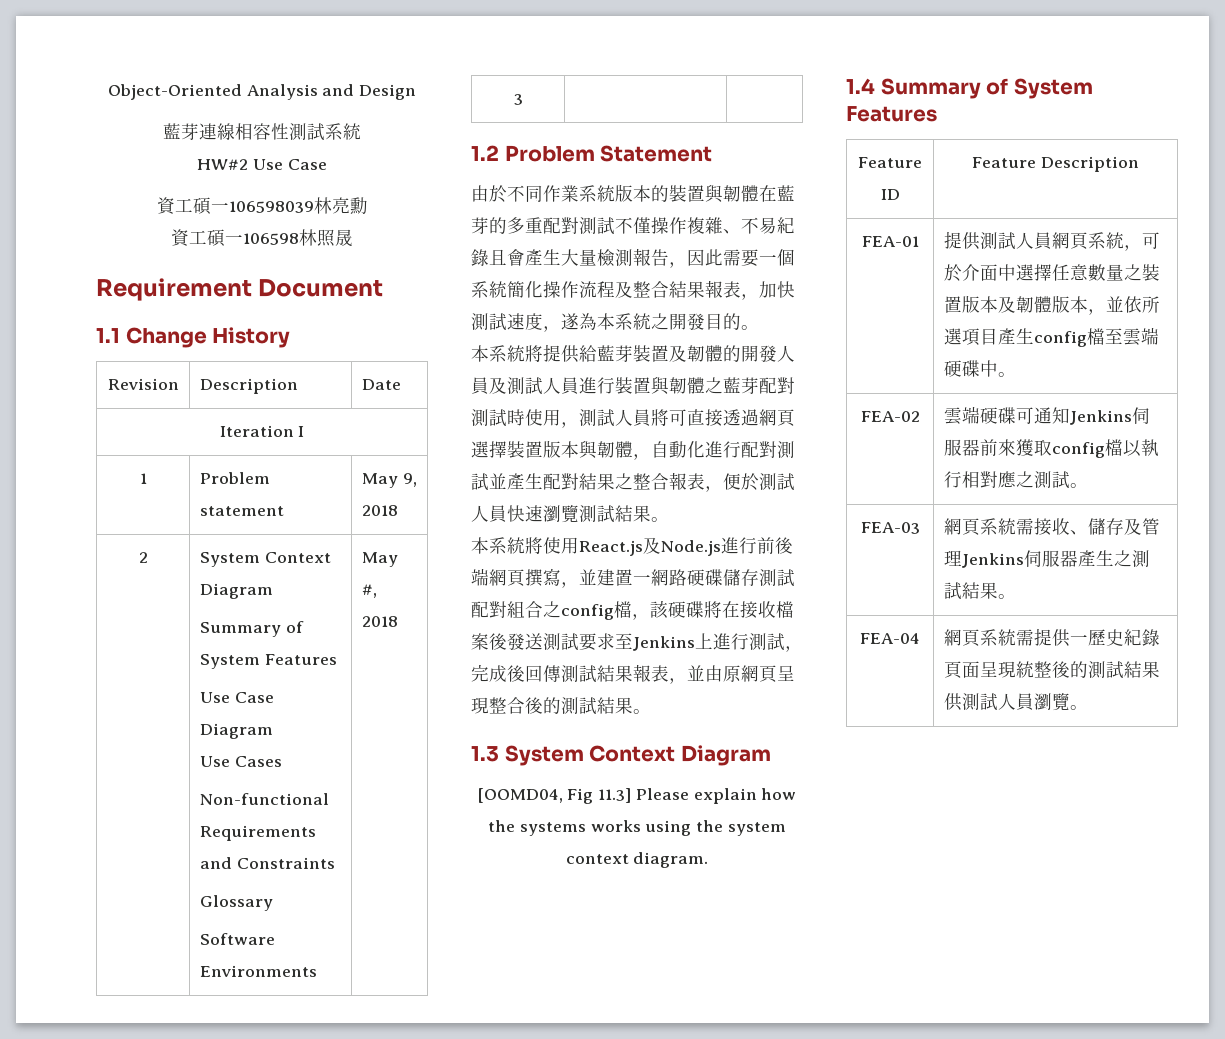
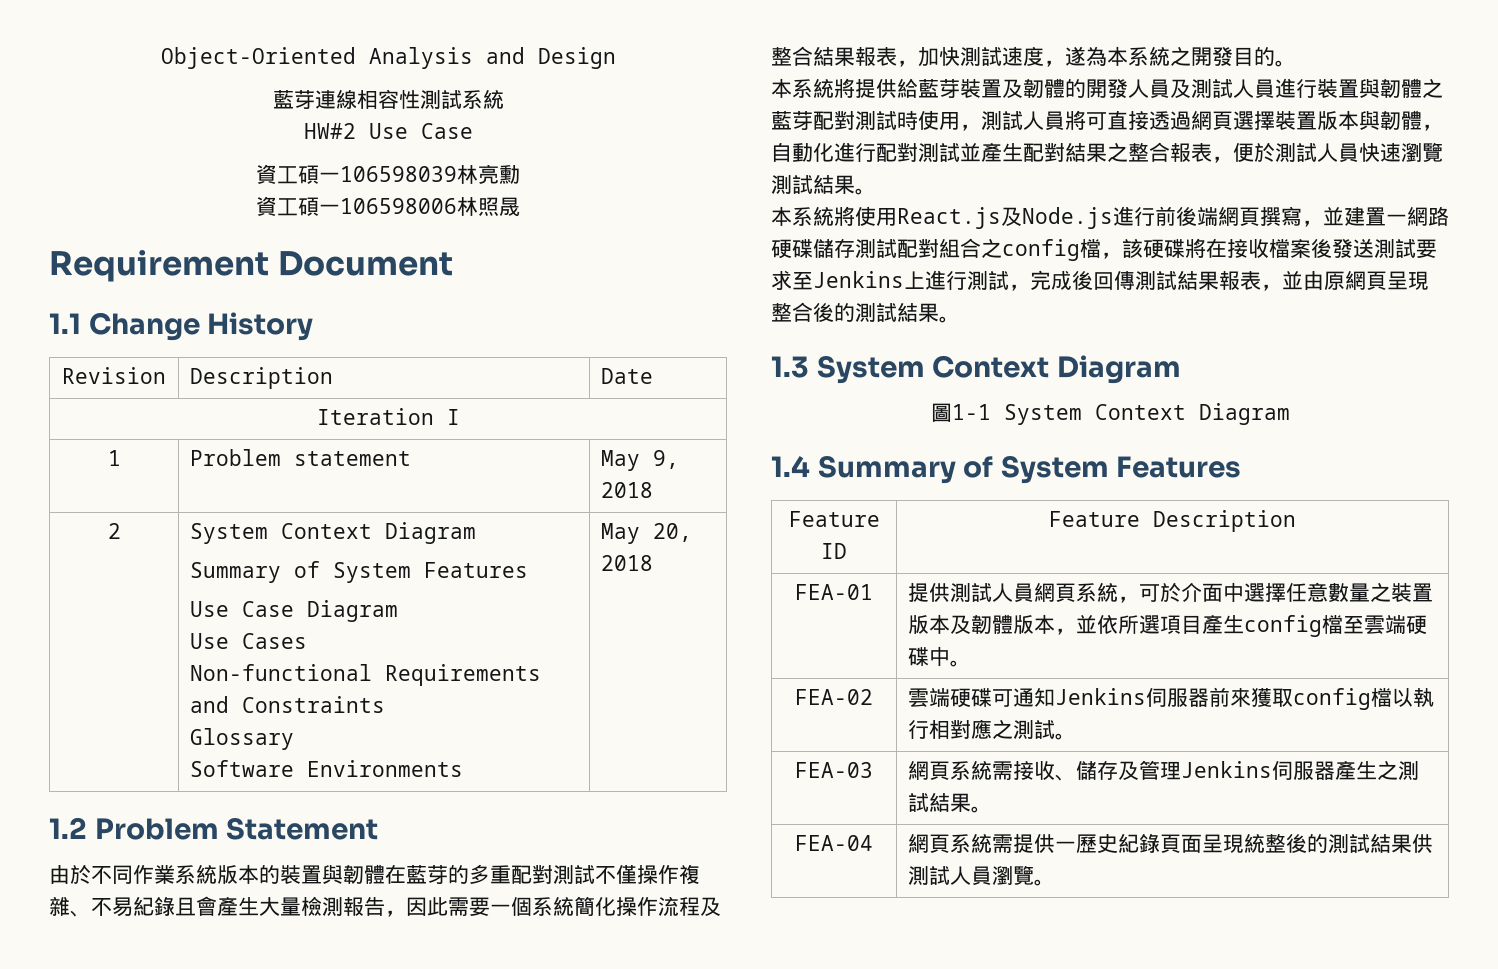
- 資工碩一106598林照晟
+ 資工碩一106598006林照晟
  2 | System Context Diagram
  Summary of System Features
  Use Case Diagram
  Use Cases
  Non-functional Requirements and Constraints
  Glossary
- Software Environments | May #, 2018
- 3 | |
+ Software Environments | May 20, 2018
- [OOMD04, Fig 11.3] Please explain how the systems works using the system context diagram.
+ 圖1-1 System Context Diagram

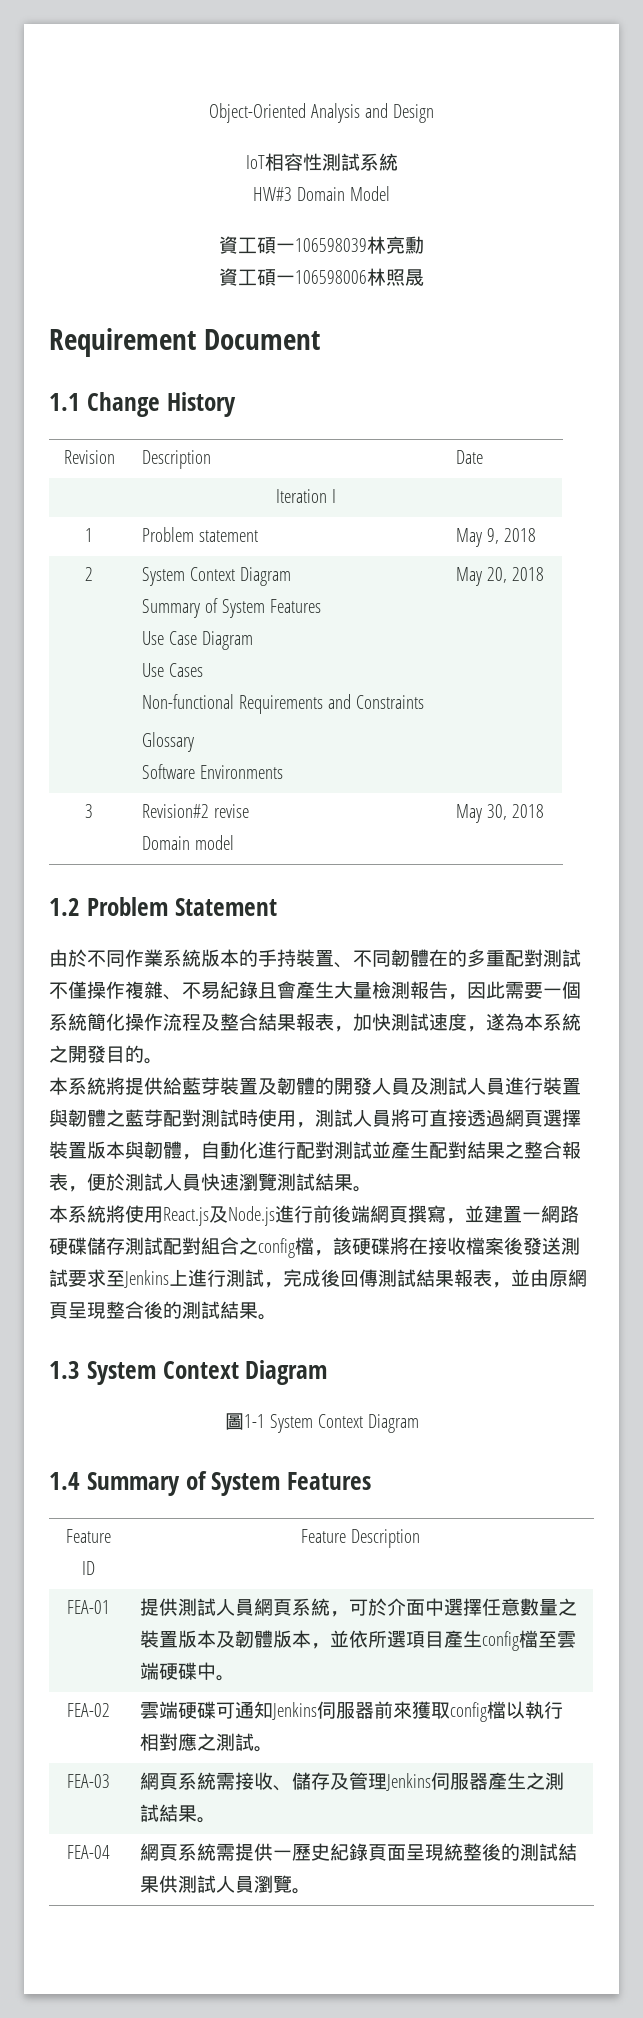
- 藍芽連線相容性測試系統
+ IoT相容性測試系統
- HW#2 Use Case
+ HW#3 Domain Model
+ 3 | Revision#2 revise
+ Domain model | May 30, 2018
- 由於不同作業系統版本的裝置與韌體在藍芽的多重配對測試不僅操作複雜、不易紀錄且會產生大量檢測報告，因此需要一個系統簡化操作流程及整合結果報表，加快測試速度，遂為本系統之開發目的。
+ 由於不同作業系統版本的手持裝置、不同韌體在的多重配對測試不僅操作複雜、不易紀錄且會產生大量檢測報告，因此需要一個系統簡化操作流程及整合結果報表，加快測試速度，遂為本系統之開發目的。

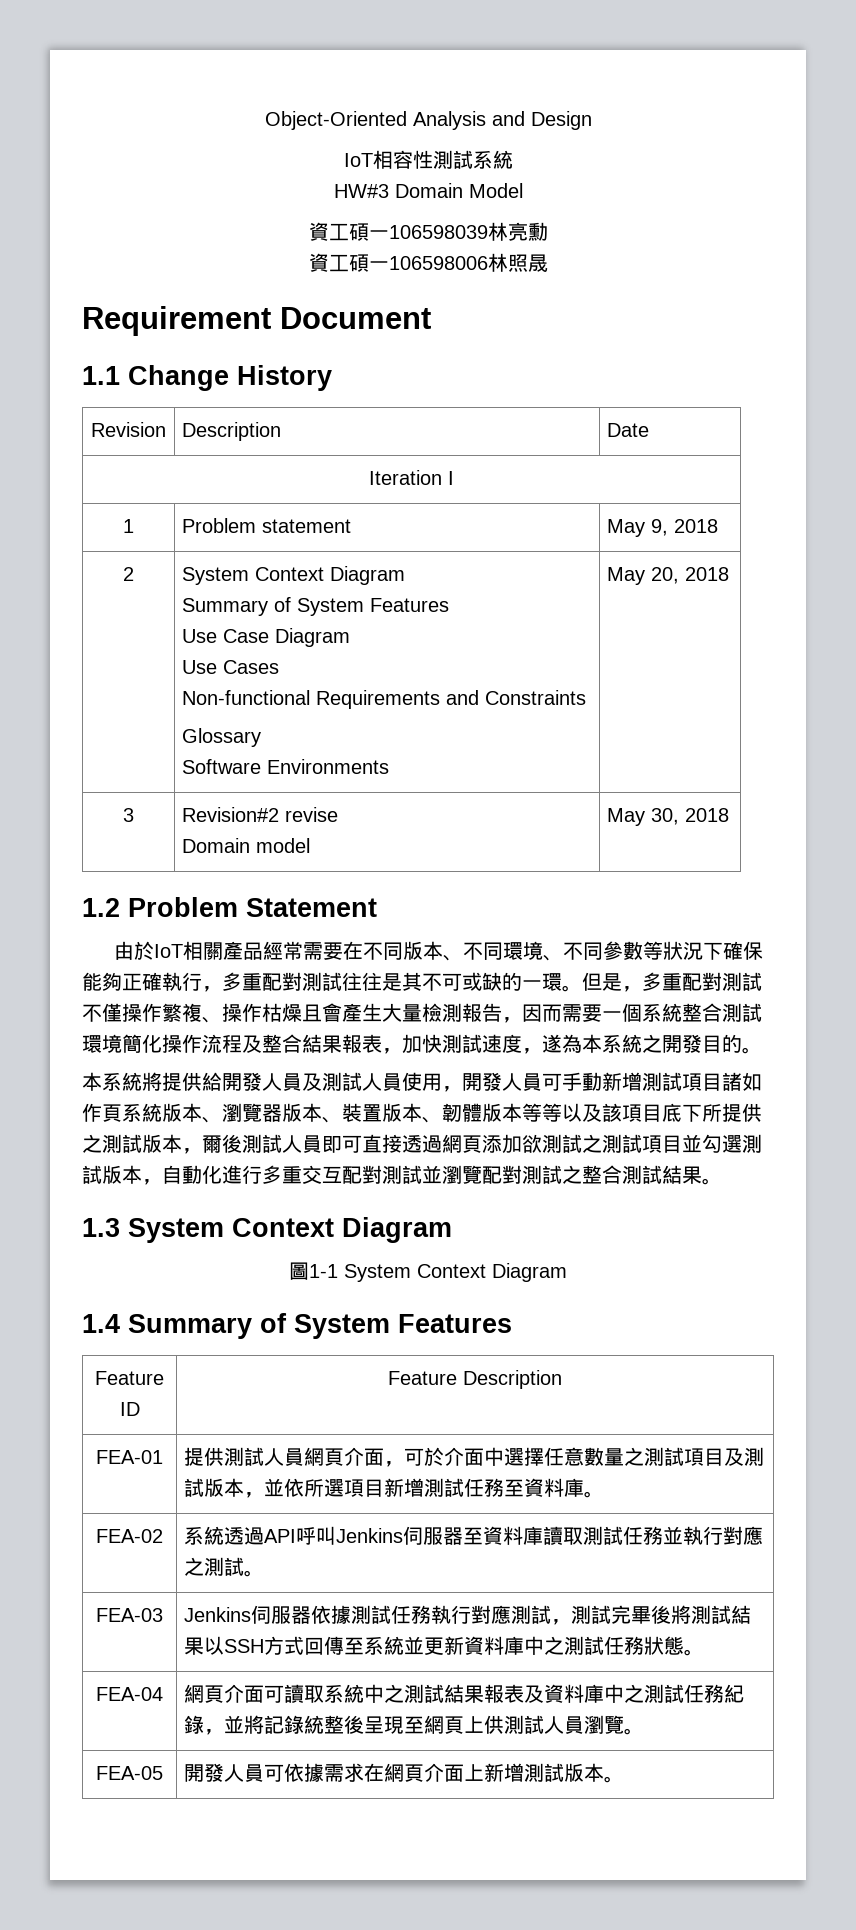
- 由於不同作業系統版本的手持裝置、不同韌體在的多重配對測試不僅操作複雜、不易紀錄且會產生大量檢測報告，因此需要一個系統簡化操作流程及整合結果報表，加快測試速度，遂為本系統之開發目的。
+ 由於IoT相關產品經常需要在不同版本、不同環境、不同參數等狀況下確保能夠正確執行，多重配對測試往往是其不可或缺的一環。但是，多重配對測試不僅操作繁複、操作枯燥且會產生大量檢測報告，因而需要一個系統整合測試環境簡化操作流程及整合結果報表，加快測試速度，遂為本系統之開發目的。
- 本系統將提供給藍芽裝置及韌體的開發人員及測試人員進行裝置與韌體之藍芽配對測試時使用，測試人員將可直接透過網頁選擇裝置版本與韌體，自動化進行配對測試並產生配對結果之整合報表，便於測試人員快速瀏覽測試結果。
- 本系統將使用React.js及Node.js進行前後端網頁撰寫，並建置一網路硬碟儲存測試配對組合之config檔，該硬碟將在接收檔案後發送測試要求至Jenkins上進行測試，完成後回傳測試結果報表，並由原網頁呈現整合後的測試結果。
+ 本系統將提供給開發人員及測試人員使用，開發人員可手動新增測試項目諸如作頁系統版本、瀏覽器版本、裝置版本、韌體版本等等以及該項目底下所提供之測試版本，爾後測試人員即可直接透過網頁添加欲測試之測試項目並勾選測試版本，自動化進行多重交互配對測試並瀏覽配對測試之整合測試結果。
- FEA-01 | 提供測試人員網頁系統，可於介面中選擇任意數量之裝置版本及韌體版本，並依所選項目產生config檔至雲端硬碟中。
- FEA-02 | 雲端硬碟可通知Jenkins伺服器前來獲取config檔以執行相對應之測試。
- FEA-03 | 網頁系統需接收、儲存及管理Jenkins伺服器產生之測試結果。
- FEA-04 | 網頁系統需提供一歷史紀錄頁面呈現統整後的測試結果供測試人員瀏覽。
+ FEA-01 | 提供測試人員網頁介面，可於介面中選擇任意數量之測試項目及測試版本，並依所選項目新增測試任務至資料庫。
+ FEA-02 | 系統透過API呼叫Jenkins伺服器至資料庫讀取測試任務並執行對應之測試。
+ FEA-03 | Jenkins伺服器依據測試任務執行對應測試，測試完畢後將測試結果以SSH方式回傳至系統並更新資料庫中之測試任務狀態。
+ FEA-04 | 網頁介面可讀取系統中之測試結果報表及資料庫中之測試任務紀錄，並將記錄統整後呈現至網頁上供測試人員瀏覽。
+ FEA-05 | 開發人員可依據需求在網頁介面上新增測試版本。

